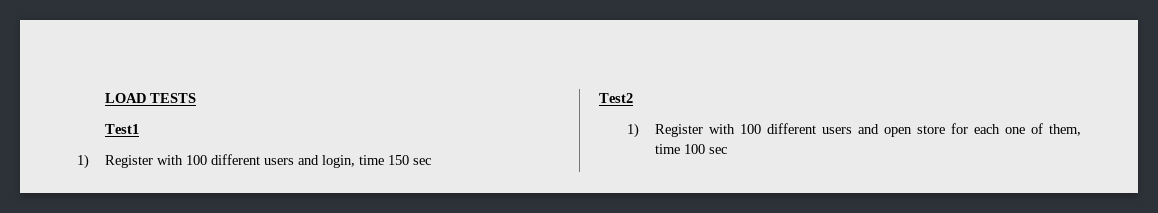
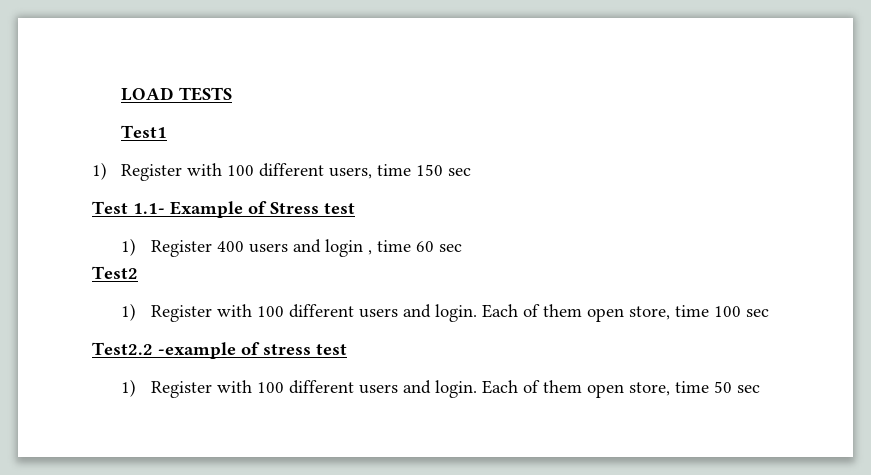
- 1) Register with 100 different users and login, time 150 sec
+ 1) Register with 100 different users, time 150 sec
+ Test 1.1- Example of Stress test
+ 1) Register 400 users and login , time 60 sec
- 1) Register with 100 different users and open store for each one of them, time 100 sec
+ 1) Register with 100 different users and login. Each of them open store, time 100 sec
+ Test2.2 -example of stress test
+ 1) Register with 100 different users and login. Each of them open store, time 50 sec

